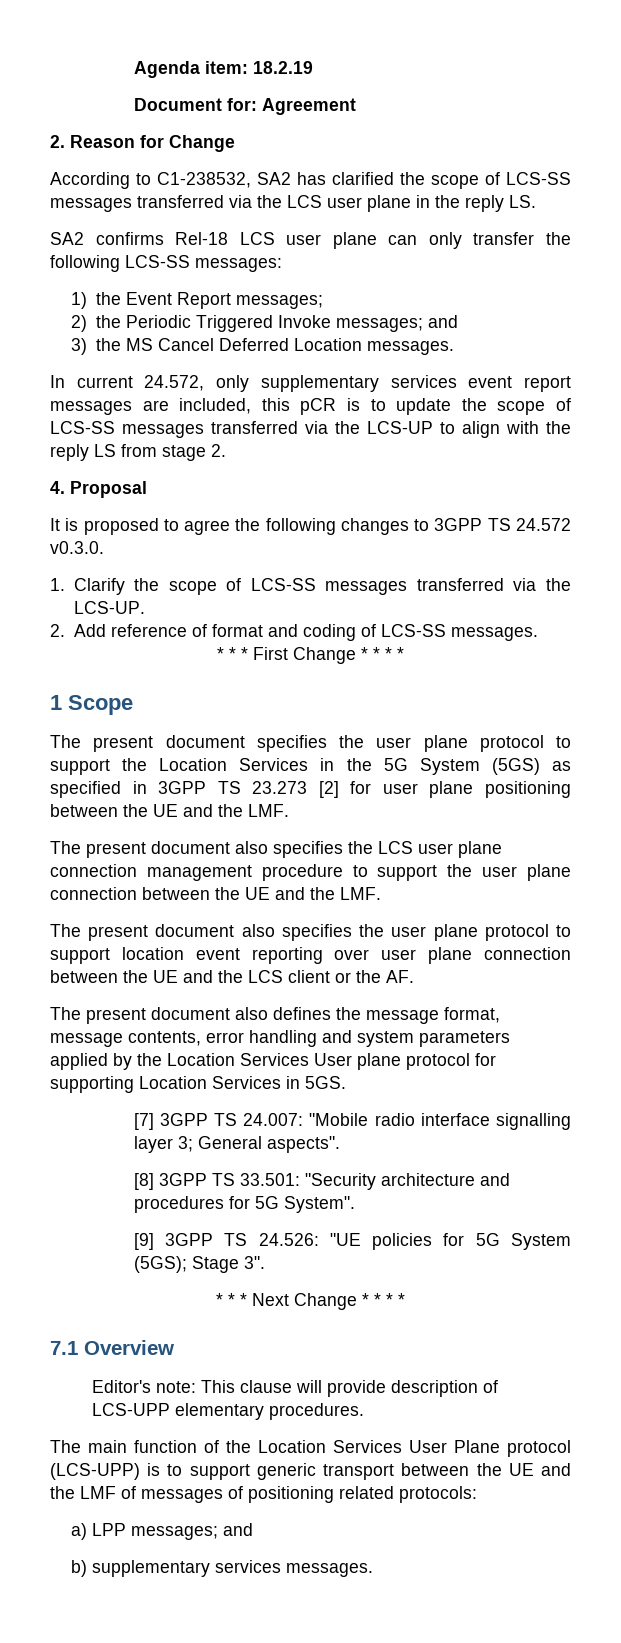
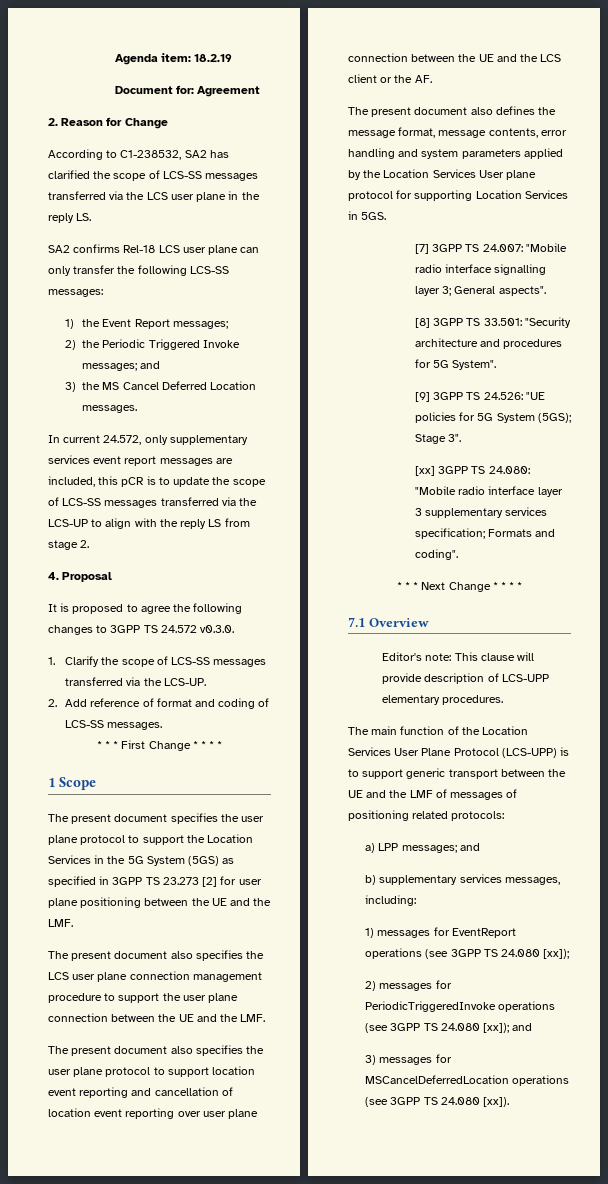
- The present document also specifies the user plane protocol to support location event reporting over user plane connection between the UE and the LCS client or the AF.
+ The present document also specifies the user plane protocol to support location event reporting and cancellation of location event reporting over user plane connection between the UE and the LCS client or the AF.
+ [xx] 3GPP TS 24.080: "Mobile radio interface layer 3 supplementary services specification; Formats and coding".
- The main function of the Location Services User Plane protocol (LCS-UPP) is to support generic transport between the UE and the LMF of messages of positioning related protocols:
+ The main function of the Location Services User Plane Protocol (LCS-UPP) is to support generic transport between the UE and the LMF of messages of positioning related protocols:
- b) supplementary services messages.
+ b) supplementary services messages, including:
+ 1) messages for EventReport operations (see 3GPP TS 24.080 [xx]);
+ 2) messages for PeriodicTriggeredInvoke operations (see 3GPP TS 24.080 [xx]); and
+ 3) messages for MSCancelDeferredLocation operations (see 3GPP TS 24.080 [xx]).

